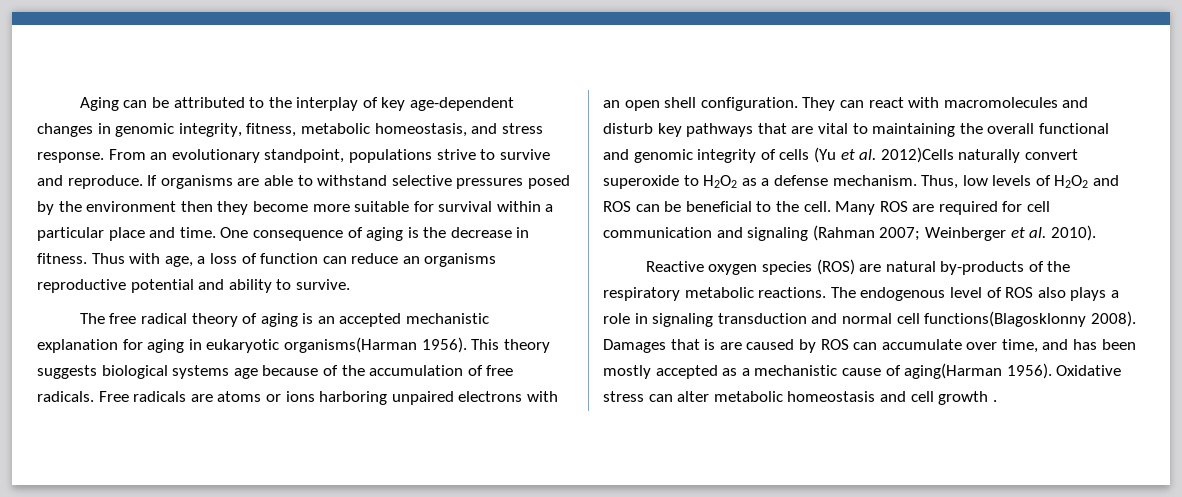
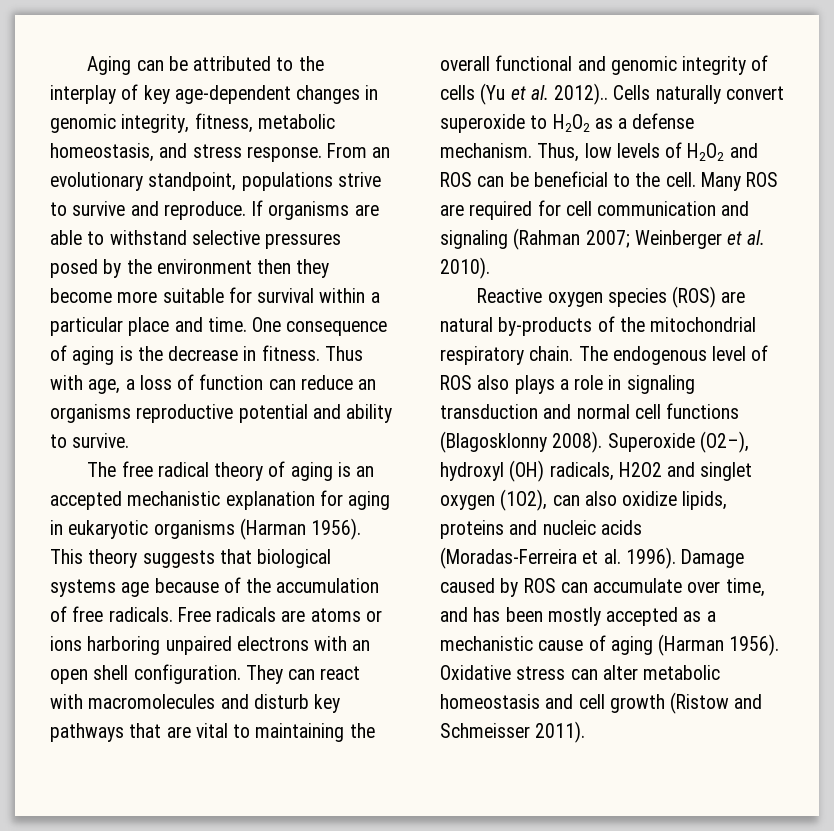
- The free radical theory of aging is an accepted mechanistic explanation for aging in eukaryotic organisms(Harman 1956).
+ The free radical theory of aging is an accepted mechanistic explanation for aging in eukaryotic organisms (Harman 1956).
- This theory suggests biological systems age because of the accumulation of free radicals.
+ This theory suggests that biological systems age because of the accumulation of free radicals.
- They can react with macromolecules and disturb key pathways that are vital to maintaining the overall functional and genomic integrity of cells (Yu et al. 2012)Cells naturally convert superoxide to H2O2 as a defense mechanism.
+ They can react with macromolecules and disturb key pathways that are vital to maintaining the overall functional and genomic integrity of cells (Yu et al. 2012).. Cells naturally convert superoxide to H2O2 as a defense mechanism.
- Reactive oxygen species (ROS) are natural by-products of the respiratory metabolic reactions.
+ Reactive oxygen species (ROS) are natural by-products of the mitochondrial respiratory chain.
- The endogenous level of ROS also plays a role in signaling transduction and normal cell functions(Blagosklonny 2008). Damages that is are caused by ROS can accumulate over time, and has been mostly accepted as a mechanistic cause of aging(Harman 1956).
+ The endogenous level of ROS also plays a role in signaling transduction and normal cell functions (Blagosklonny 2008). Superoxide (O2–), hydroxyl (OH) radicals, H2O2 and singlet oxygen (1O2), can also oxidize lipids, proteins and nucleic acids (Moradas-Ferreira et al. 1996). Damage caused by ROS can accumulate over time, and has been mostly accepted as a mechanistic cause of aging (Harman 1956).
- Oxidative stress can alter metabolic homeostasis and cell growth .
+ Oxidative stress can alter metabolic homeostasis and cell growth (Ristow and Schmeisser 2011).

